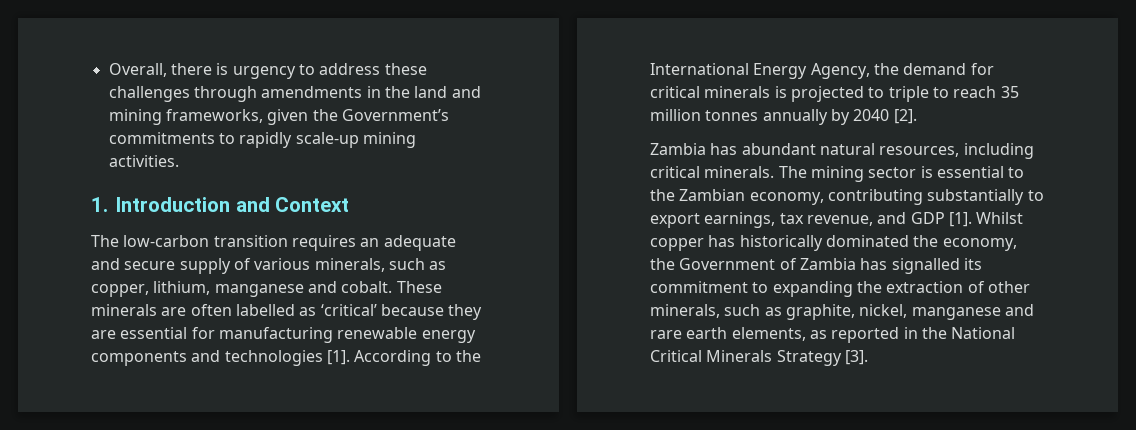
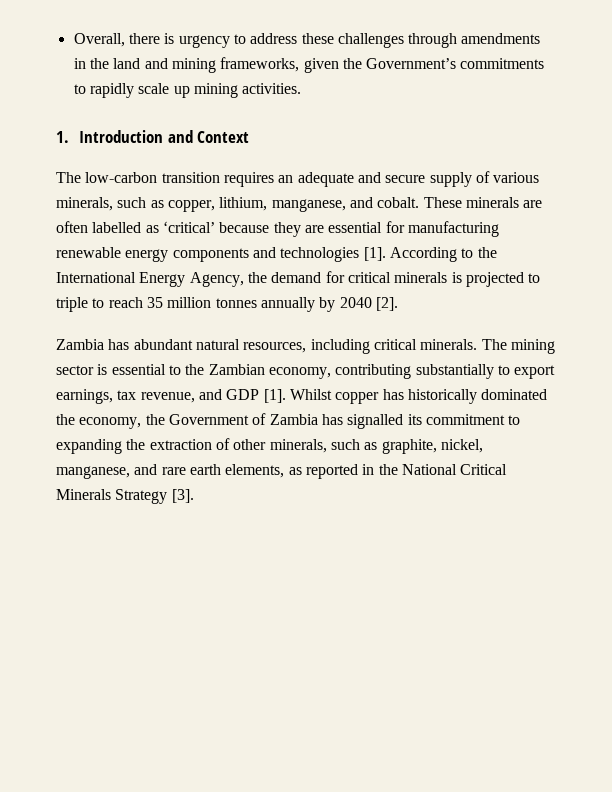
- Overall, there is urgency to address these challenges through amendments in the land and mining frameworks, given the Government’s commitments to rapidly scale-up mining activities.
+ Overall, there is urgency to address these challenges through amendments in the land and mining frameworks, given the Government’s commitments to rapidly scale up mining activities.
- The low-carbon transition requires an adequate and secure supply of various minerals, such as copper, lithium, manganese and cobalt.
+ The low-carbon transition requires an adequate and secure supply of various minerals, such as copper, lithium, manganese, and cobalt.
- Whilst copper has historically dominated the economy, the Government of Zambia has signalled its commitment to expanding the extraction of other minerals, such as graphite, nickel, manganese and rare earth elements, as reported in the National Critical Minerals Strategy [3].
+ Whilst copper has historically dominated the economy, the Government of Zambia has signalled its commitment to expanding the extraction of other minerals, such as graphite, nickel, manganese, and rare earth elements, as reported in the National Critical Minerals Strategy [3].

